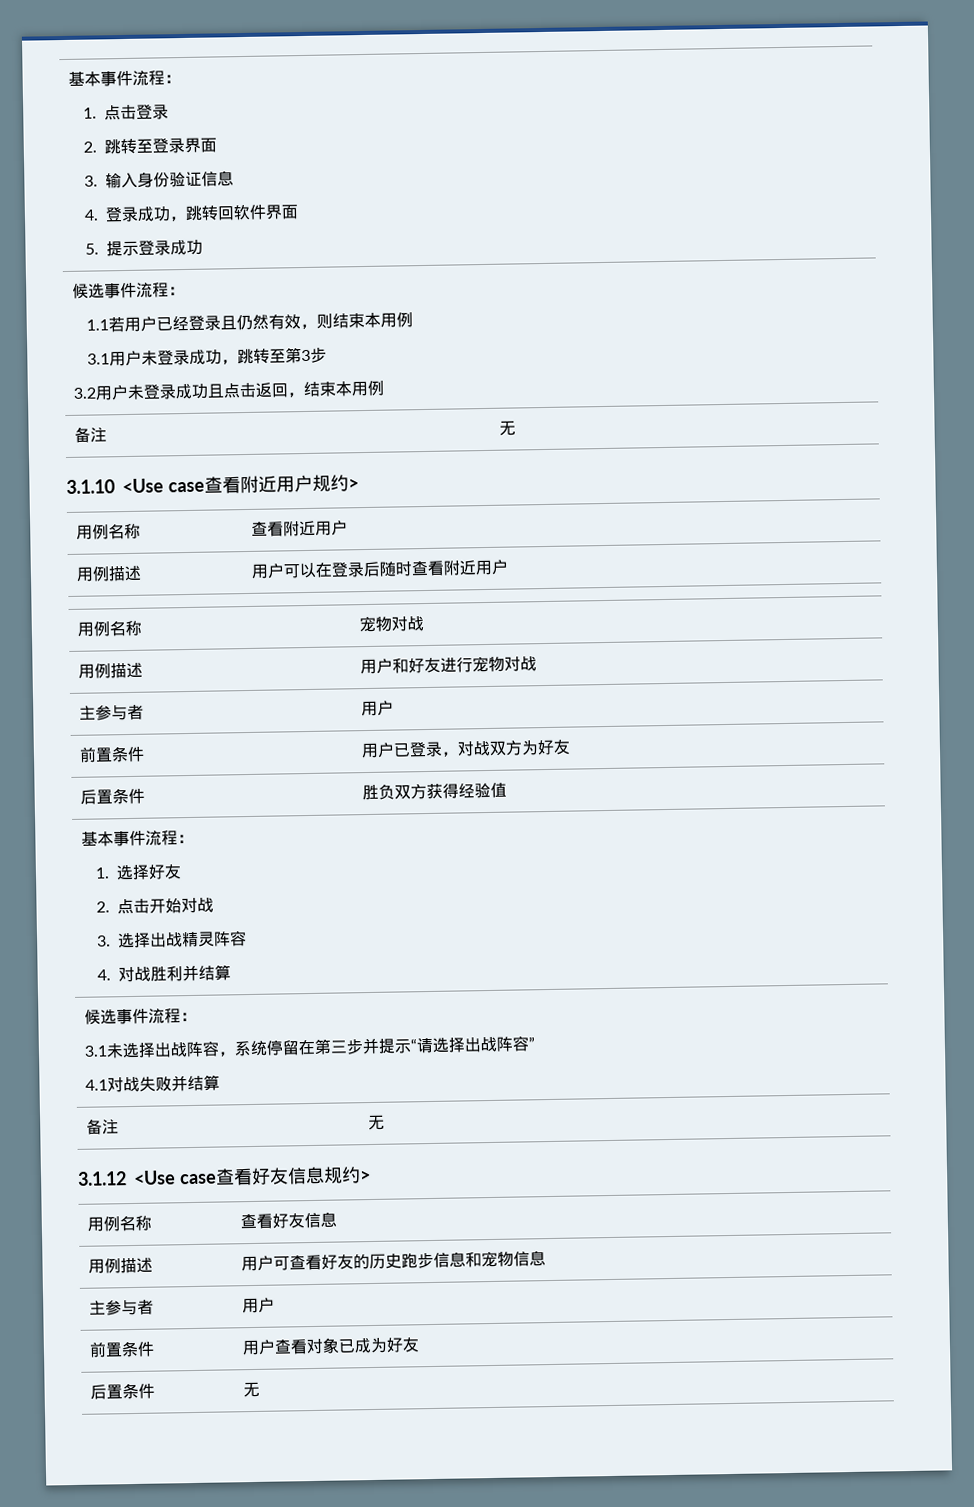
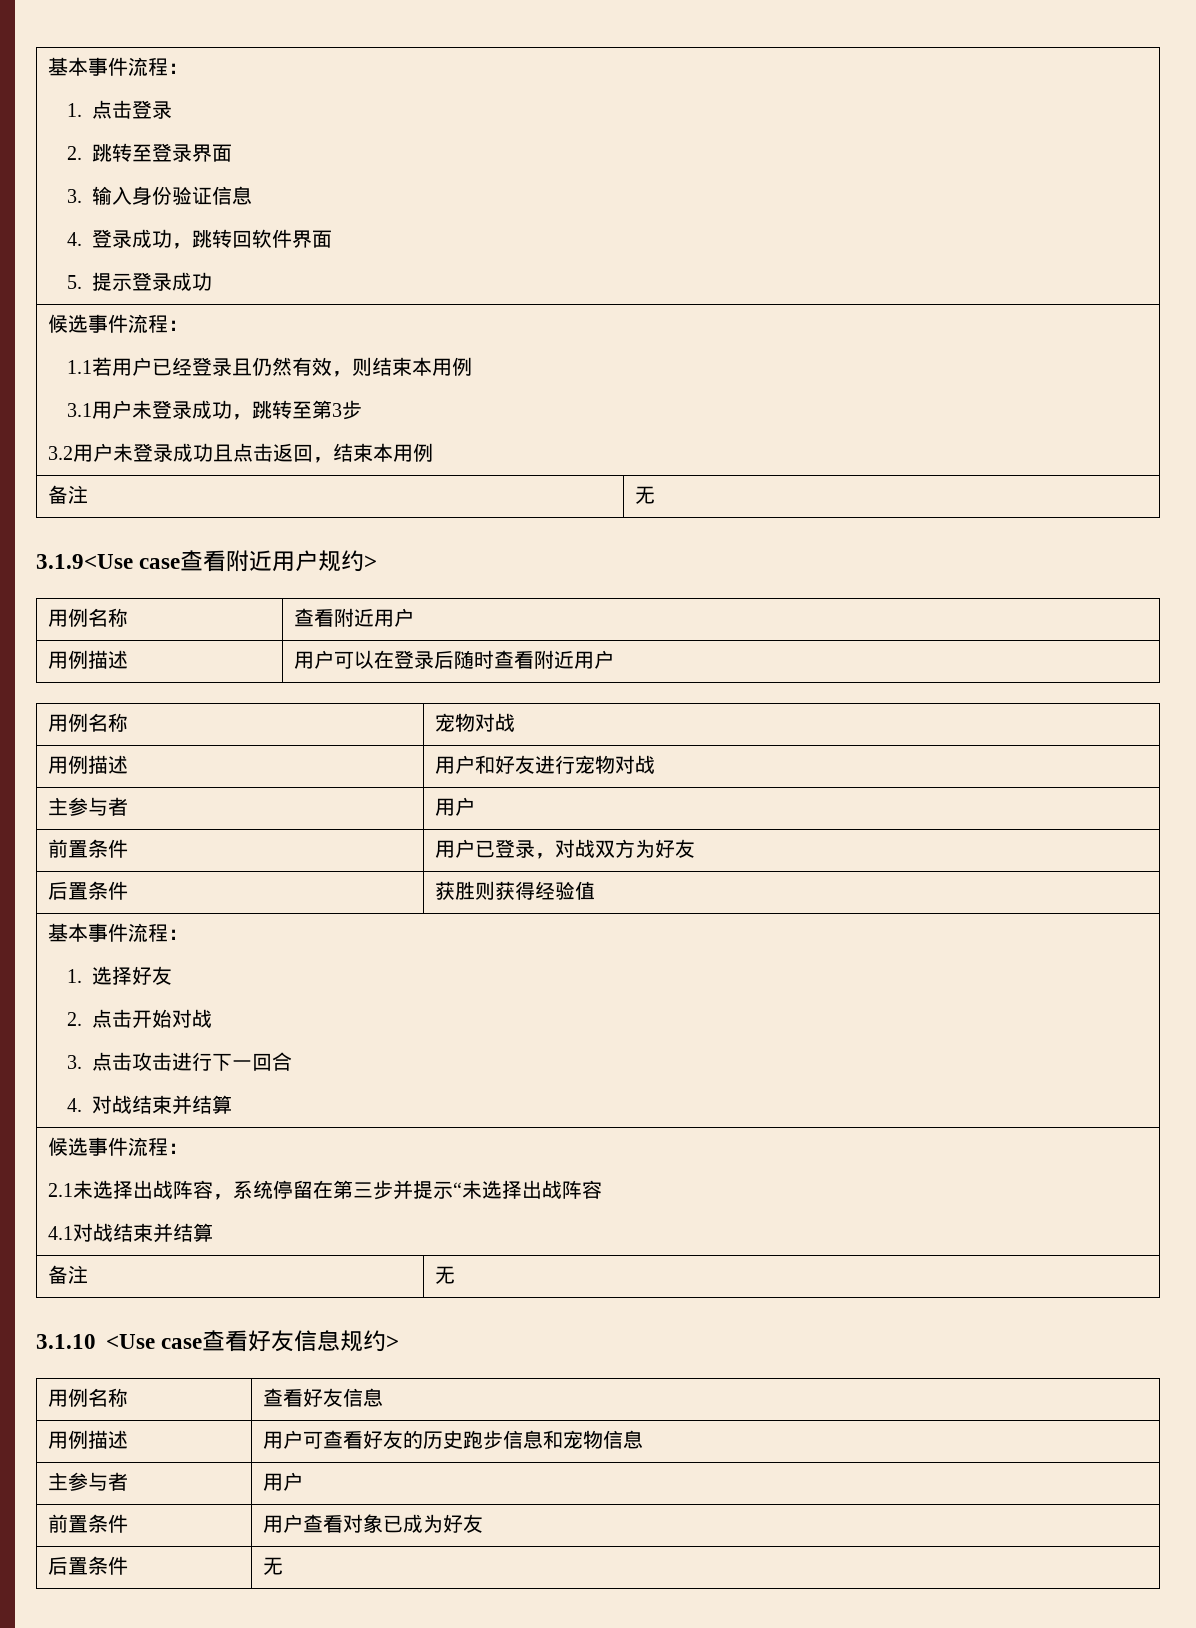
- 3.1.10 <Use case查看附近用户规约>
+ 3.1.9<Use case查看附近用户规约>
- 后置条件 | 胜负双方获得经验值
+ 后置条件 | 获胜则获得经验值
  基本事件流程：
  1.选择好友
  2.点击开始对战
- 3.选择出战精灵阵容
- 4.对战胜利并结算
+ 3.点击攻击进行下一回合
+ 4.对战结束并结算
  候选事件流程：
- 3.1未选择出战阵容，系统停留在第三步并提示“请选择出战阵容”
- 4.1对战失败并结算
+ 2.1未选择出战阵容，系统停留在第三步并提示“未选择出战阵容
+ 4.1对战结束并结算
- 3.1.12 <Use case查看好友信息规约>
+ 3.1.10 <Use case查看好友信息规约>

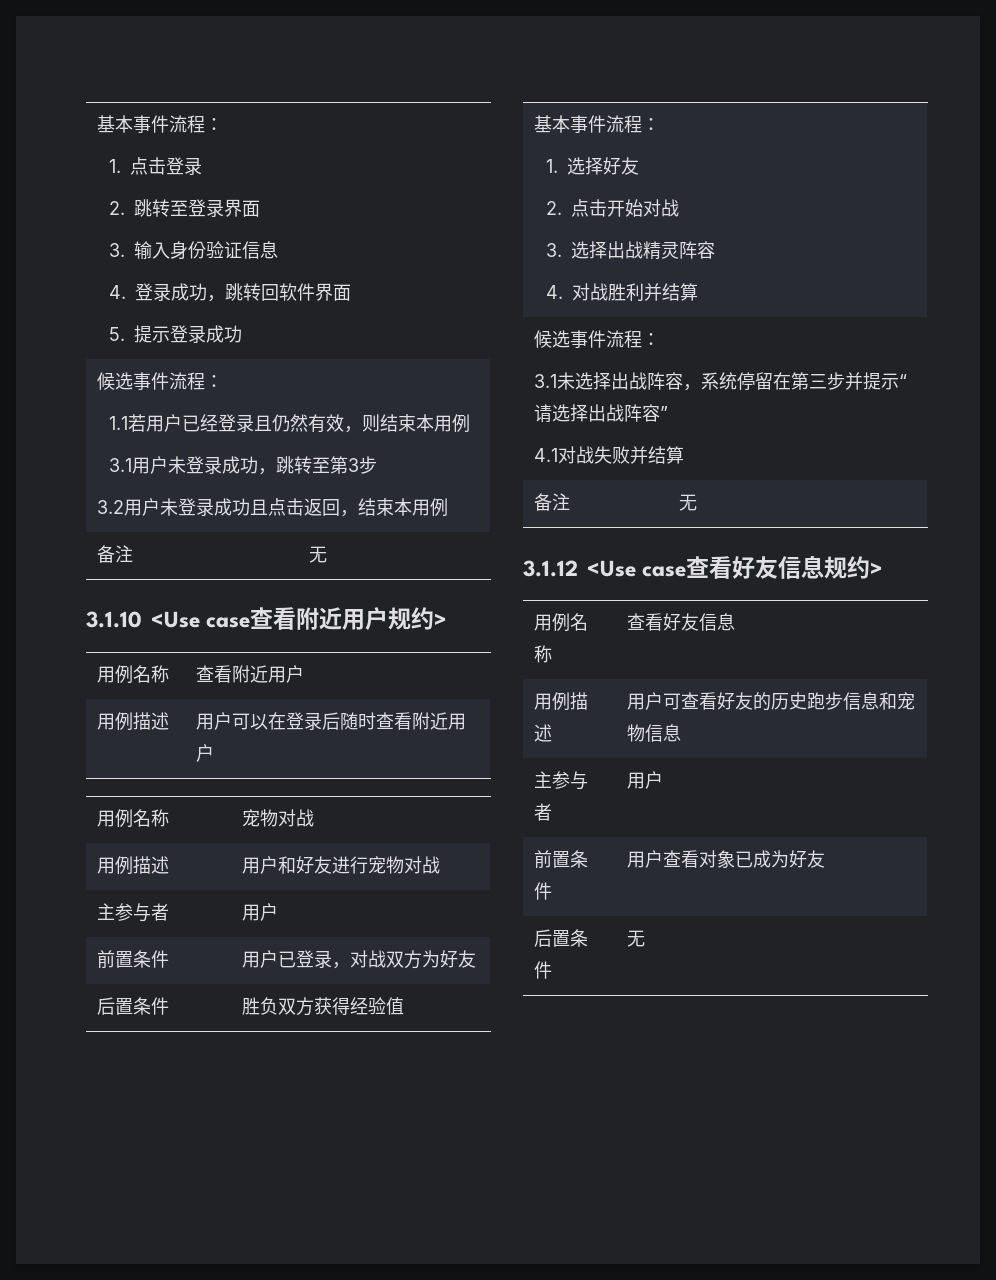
- 3.1.9<Use case查看附近用户规约>
+ 3.1.10 <Use case查看附近用户规约>
- 后置条件 | 获胜则获得经验值
+ 后置条件 | 胜负双方获得经验值
  基本事件流程：
  1.选择好友
  2.点击开始对战
- 3.点击攻击进行下一回合
- 4.对战结束并结算
+ 3.选择出战精灵阵容
+ 4.对战胜利并结算
  候选事件流程：
- 2.1未选择出战阵容，系统停留在第三步并提示“未选择出战阵容
- 4.1对战结束并结算
+ 3.1未选择出战阵容，系统停留在第三步并提示“请选择出战阵容”
+ 4.1对战失败并结算
- 3.1.10 <Use case查看好友信息规约>
+ 3.1.12 <Use case查看好友信息规约>

